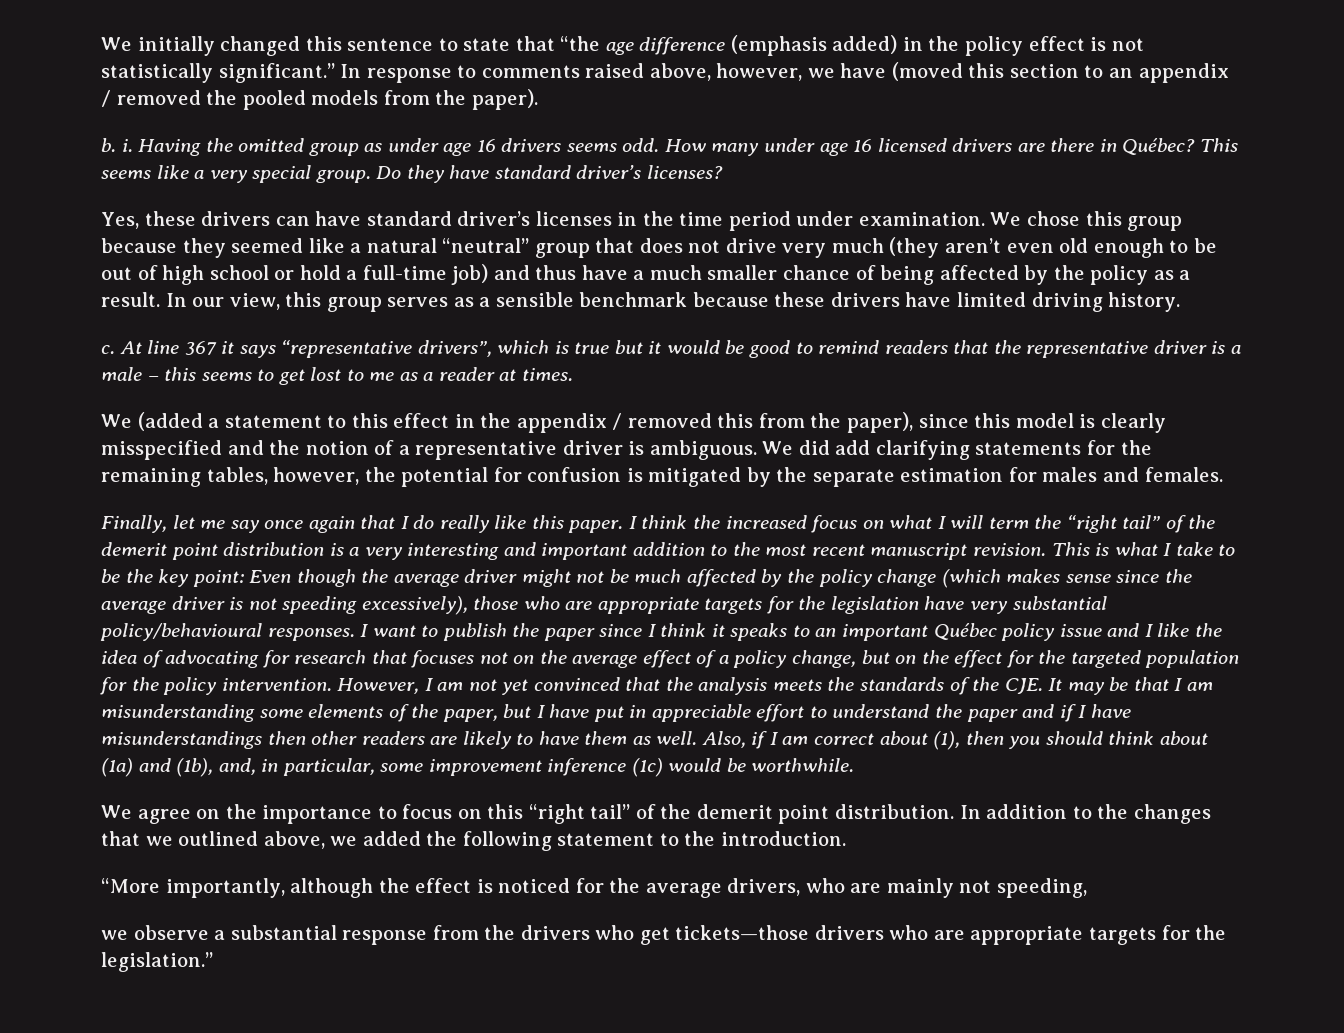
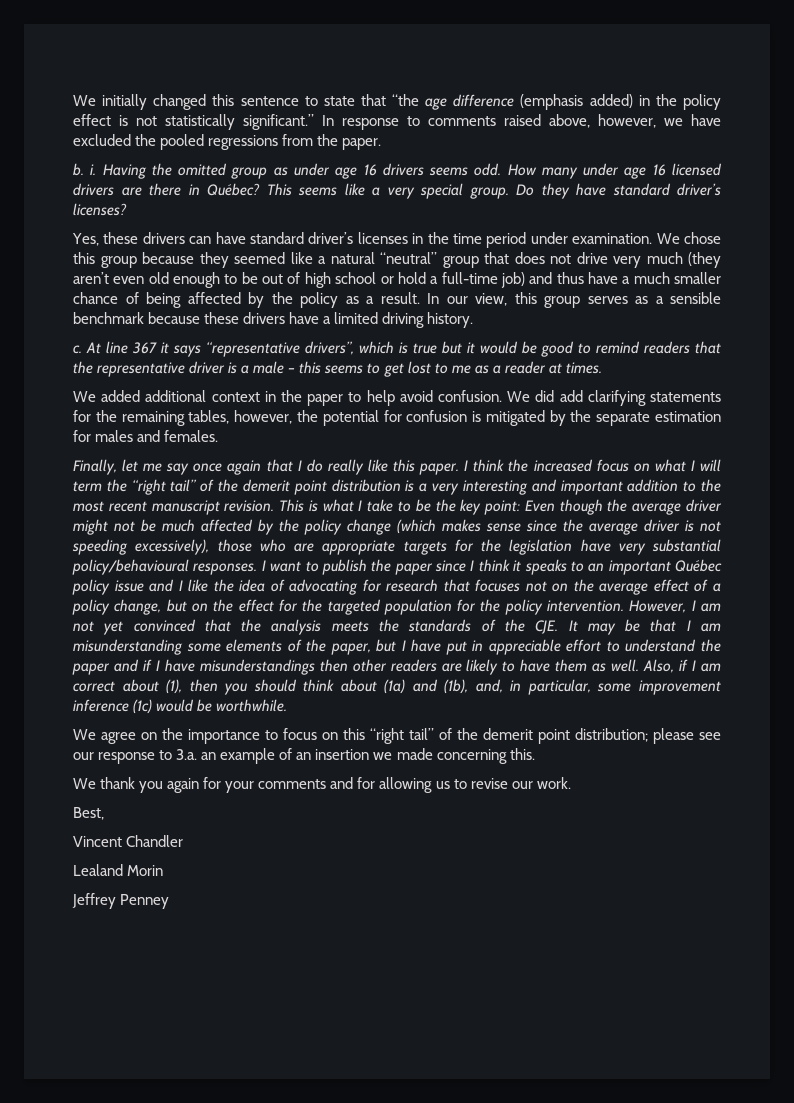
- In response to comments raised above, however, we have (moved this section to an appendix / removed the pooled models from the paper).
+ In response to comments raised above, however, we have excluded the pooled regressions from the paper.
- In our view, this group serves as a sensible benchmark because these drivers have limited driving history.
+ In our view, this group serves as a sensible benchmark because these drivers have a limited driving history.
- We (added a statement to this effect in the appendix / removed this from the paper), since this model is clearly misspecified and the notion of a representative driver is ambiguous.
+ We added additional context in the paper to help avoid confusion.
- We agree on the importance to focus on this “right tail” of the demerit point distribution. In addition to the changes that we outlined above, we added the following statement to the introduction.
- “More importantly, although the effect is noticed for the average drivers, who are mainly not speeding,
- we observe a substantial response from the drivers who get tickets—those drivers who are appropriate targets for the legislation.”
+ We agree on the importance to focus on this “right tail” of the demerit point distribution; please see our response to 3.a. an example of an insertion we made concerning this.
+ We thank you again for your comments and for allowing us to revise our work.
+ Best,
+ Vincent Chandler
+ Lealand Morin
+ Jeffrey Penney

